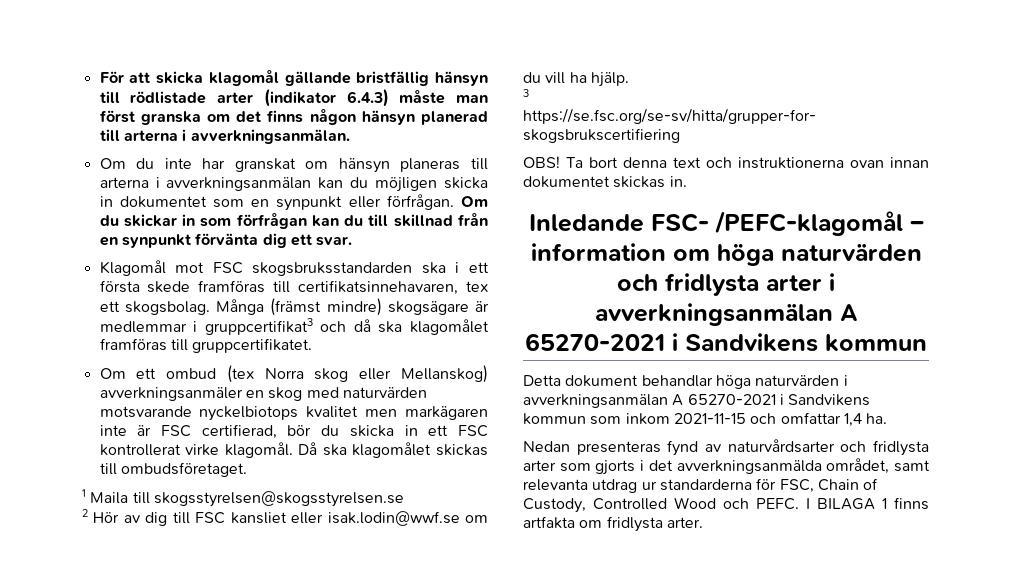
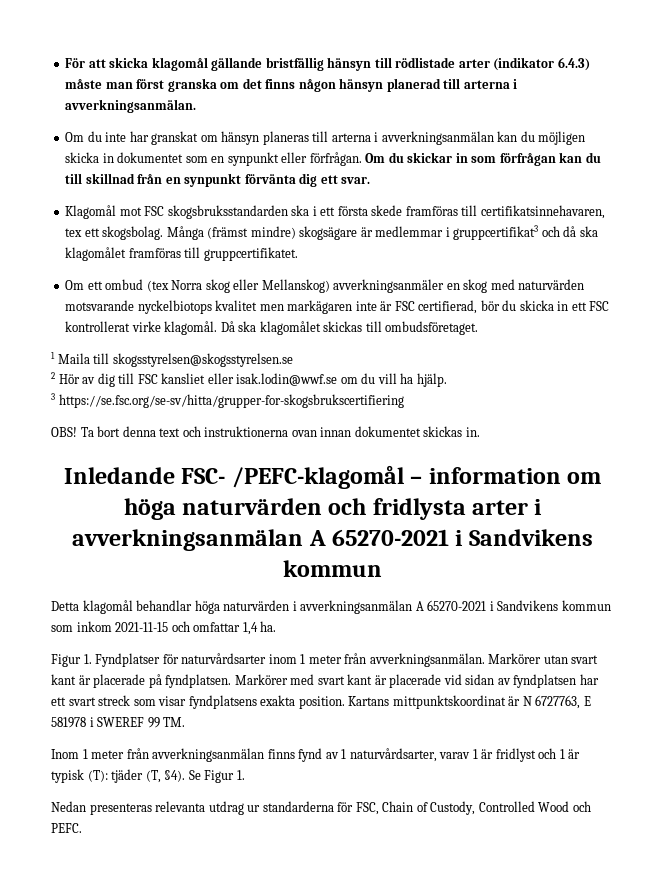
- Detta dokument behandlar höga naturvärden i avverkningsanmälan A 65270-2021 i Sandvikens kommun som inkom 2021-11-15 och omfattar 1,4 ha.
+ Detta klagomål behandlar höga naturvärden i avverkningsanmälan A 65270-2021 i Sandvikens kommun som inkom 2021-11-15 och omfattar 1,4 ha.
- Nedan presenteras fynd av naturvårdsarter och fridlysta arter som gjorts i det avverkningsanmälda området, samt relevanta utdrag ur standarderna för FSC, Chain of Custody, Controlled Wood och PEFC. I BILAGA 1 finns artfakta om fridlysta arter.
+ Figur 1. Fyndplatser för naturvårdsarter inom 1 meter från avverkningsanmälan. Markörer utan svart kant är placerade på fyndplatsen. Markörer med svart kant är placerade vid sidan av fyndplatsen har ett svart streck som visar fyndplatsens exakta position. Kartans mittpunktskoordinat är N 6727763, E 581978 i SWEREF 99 TM.
+ Inom 1 meter från avverkningsanmälan finns fynd av 1 naturvårdsarter, varav 1 är fridlyst och 1 är typisk (T): tjäder (T, §4). Se Figur 1.
+ Nedan presenteras relevanta utdrag ur standarderna för FSC, Chain of Custody, Controlled Wood och PEFC.

